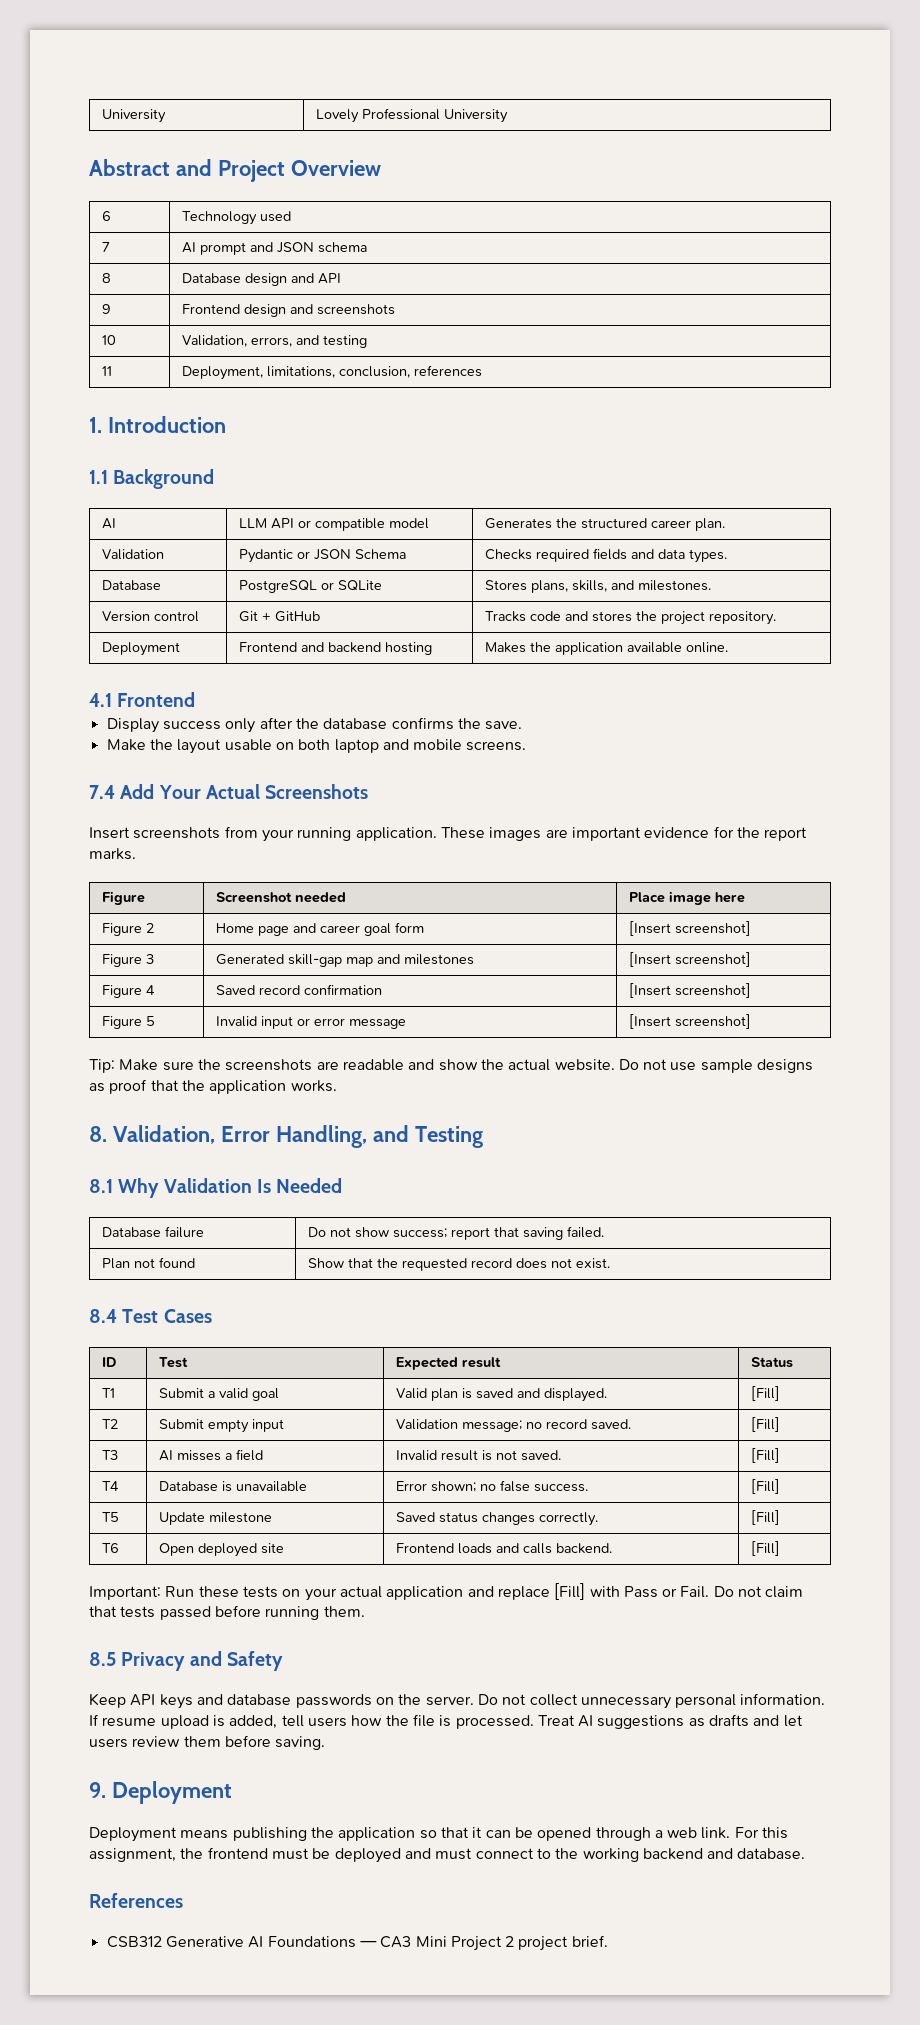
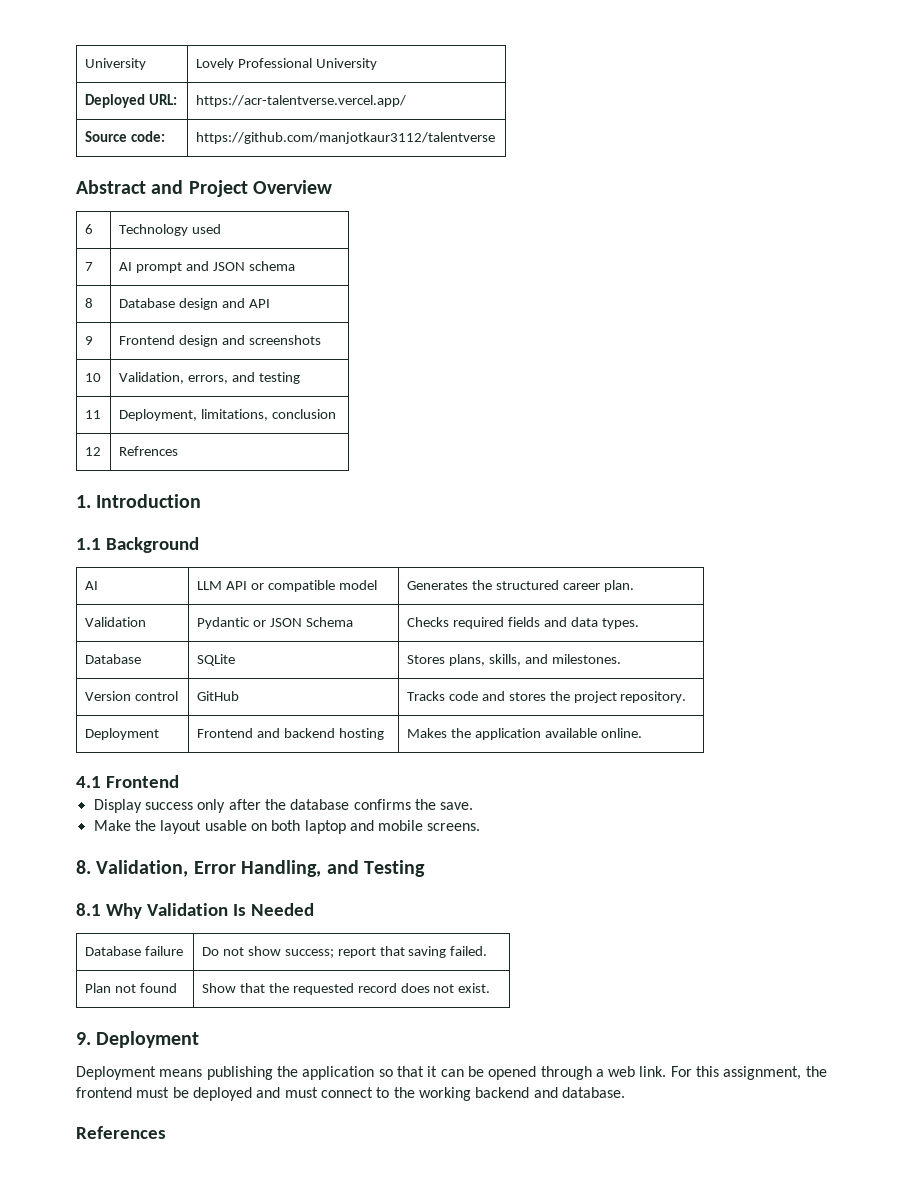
+ Deployed URL: | https://acr-talentverse.vercel.app/
+ Source code: | https://github.com/manjotkaur3112/talentverse
- 11 | Deployment, limitations, conclusion, references
+ 11 | Deployment, limitations, conclusion
+ 12 | Refrences
- Database | PostgreSQL or SQLite | Stores plans, skills, and milestones.
+ Database | SQLite | Stores plans, skills, and milestones.
- Version control | Git + GitHub | Tracks code and stores the project repository.
+ Version control | GitHub | Tracks code and stores the project repository.
- 7.4 Add Your Actual Screenshots
- Insert screenshots from your running application. These images are important evidence for the report marks.
- Figure | Screenshot needed | Place image here
- Figure 2 | Home page and career goal form | [Insert screenshot]
- Figure 3 | Generated skill-gap map and milestones | [Insert screenshot]
- Figure 4 | Saved record confirmation | [Insert screenshot]
- Figure 5 | Invalid input or error message | [Insert screenshot]
- Tip: Make sure the screenshots are readable and show the actual website. Do not use sample designs as proof that the application works.
- 8.4 Test Cases
- ID | Test | Expected result | Status
- T1 | Submit a valid goal | Valid plan is saved and displayed. | [Fill]
- T2 | Submit empty input | Validation message; no record saved. | [Fill]
- T3 | AI misses a field | Invalid result is not saved. | [Fill]
- T4 | Database is unavailable | Error shown; no false success. | [Fill]
- T5 | Update milestone | Saved status changes correctly. | [Fill]
- T6 | Open deployed site | Frontend loads and calls backend. | [Fill]
- Important: Run these tests on your actual application and replace [Fill] with Pass or Fail. Do not claim that tests passed before running them.
- 8.5 Privacy and Safety
- Keep API keys and database passwords on the server. Do not collect unnecessary personal information. If resume upload is added, tell users how the file is processed. Treat AI suggestions as drafts and let users review them before saving.
- CSB312 Generative AI Foundations — CA3 Mini Project 2 project brief.

